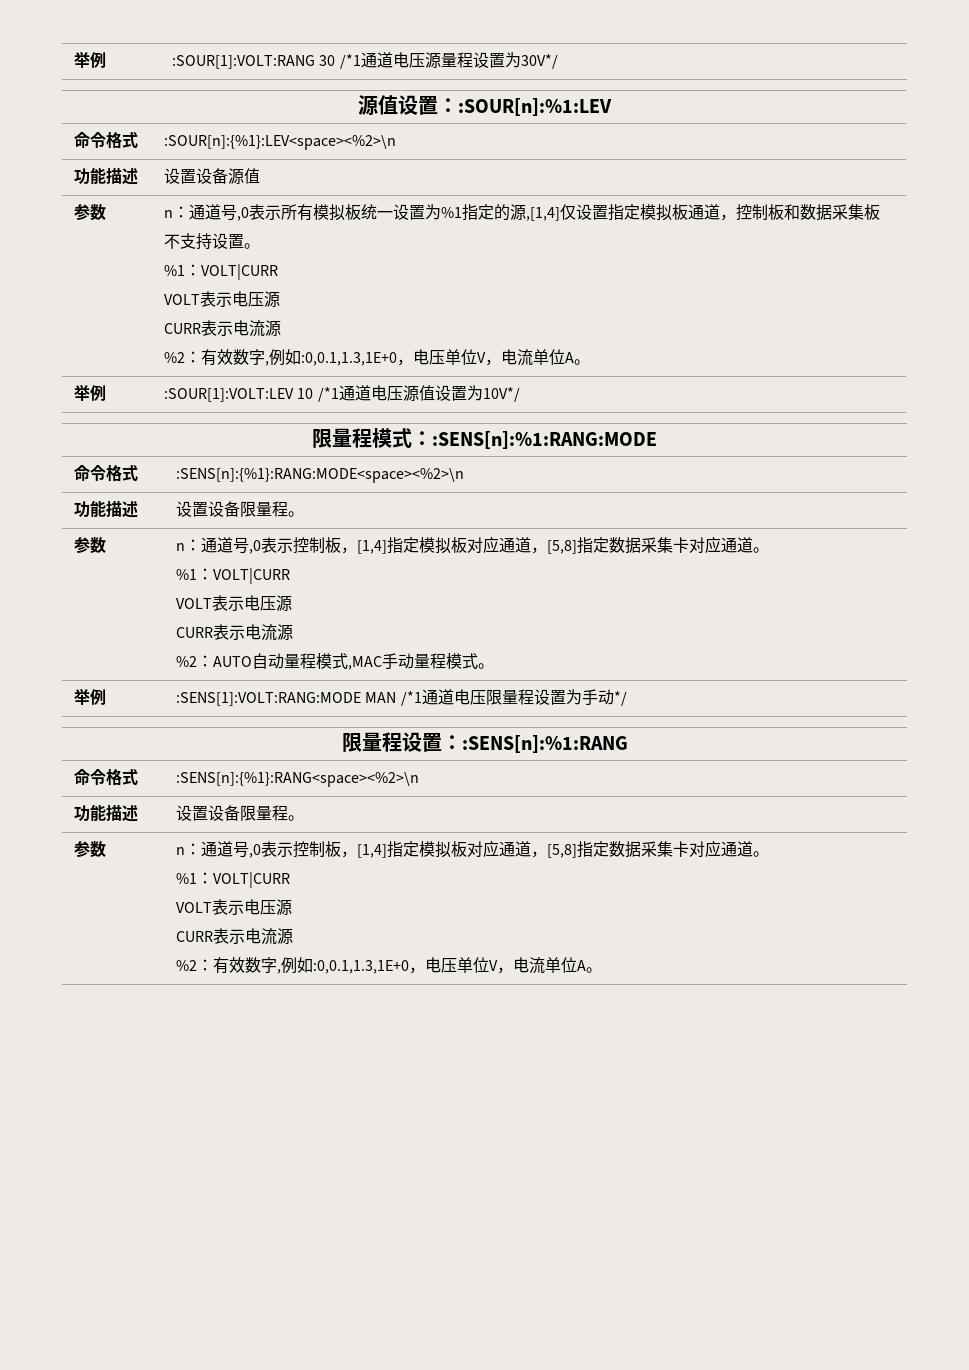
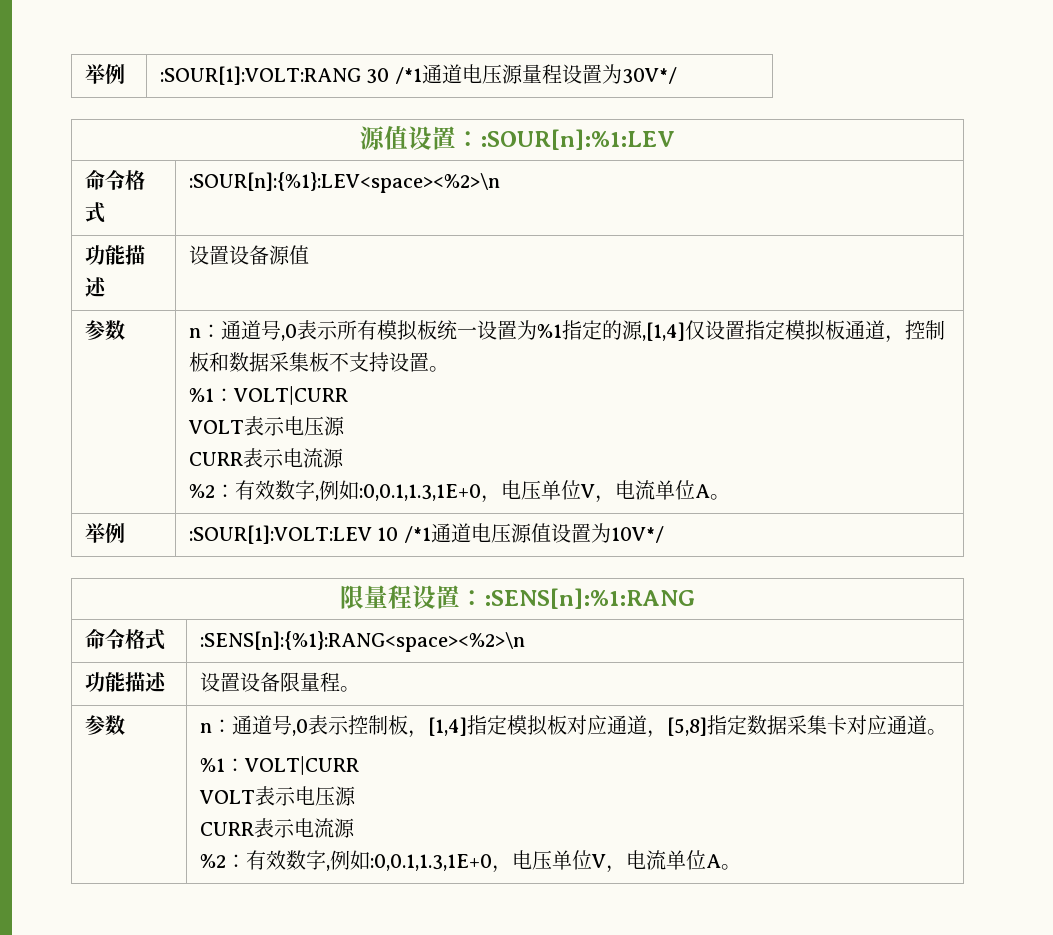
- 限量程模式：:SENS[n]:%1:RANG:MODE
- 命令格式 | :SENS[n]:{%1}:RANG:MODE<space><%2>\n
- 功能描述 | 设置设备限量程。
- 参数 | n：通道号,0表示控制板，[1,4]指定模拟板对应通道，[5,8]指定数据采集卡对应通道。
- %1：VOLT|CURR
- VOLT表示电压源
- CURR表示电流源
- %2：AUTO自动量程模式,MAC手动量程模式。
- 举例 | :SENS[1]:VOLT:RANG:MODE MAN /*1通道电压限量程设置为手动*/

